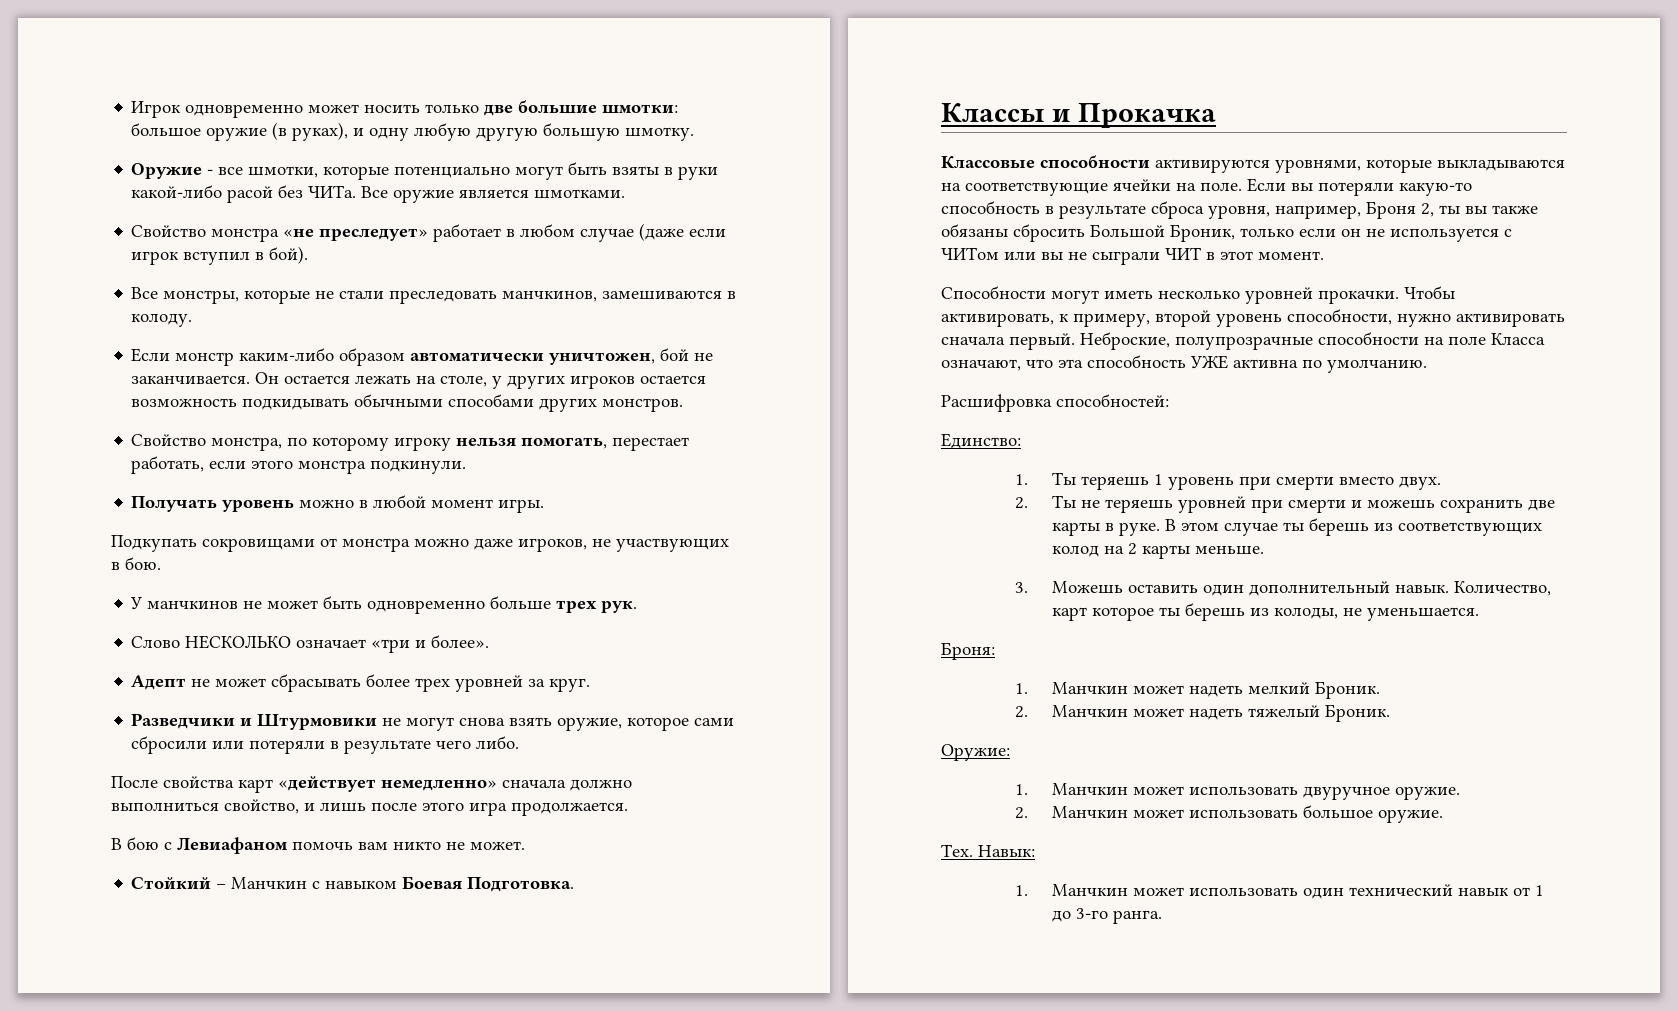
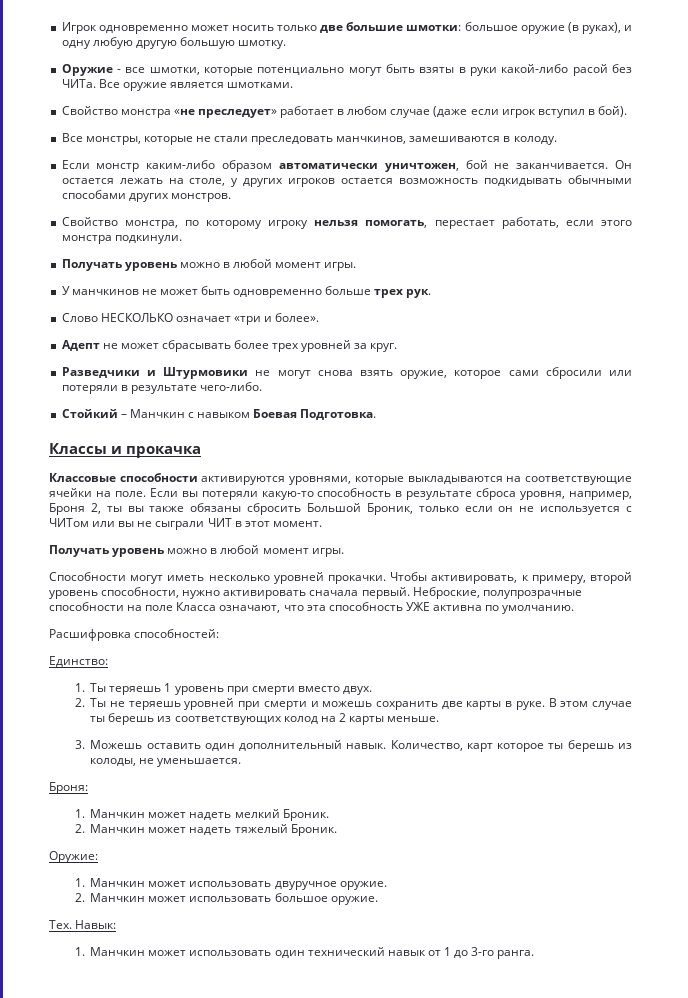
- Подкупать сокровищами от монстра можно даже игроков, не участвующих в бою.
- Разведчики и Штурмовики не могут снова взять оружие, которое сами сбросили или потеряли в результате чего либо.
- После свойства карт «действует немедленно» сначала должно выполниться свойство, и лишь после этого игра продолжается.
- В бою с Левиафаном помочь вам никто не может.
+ Разведчики и Штурмовики не могут снова взять оружие, которое сами сбросили или потеряли в результате чего-либо.
- Классы и Прокачка
+ Классы и прокачка
  Если вы потеряли какую-то способность в результате сброса уровня, например, Броня 2, ты вы также обязаны сбросить Большой Броник, только если он не используется с ЧИТом или вы не сыграли ЧИТ в этот момент.
+ Получать уровень можно в любой момент игры.

